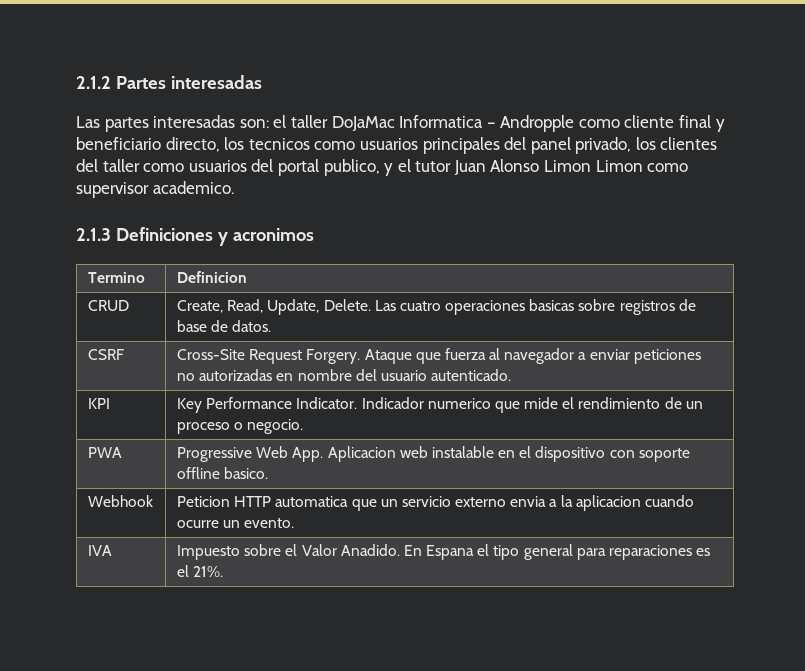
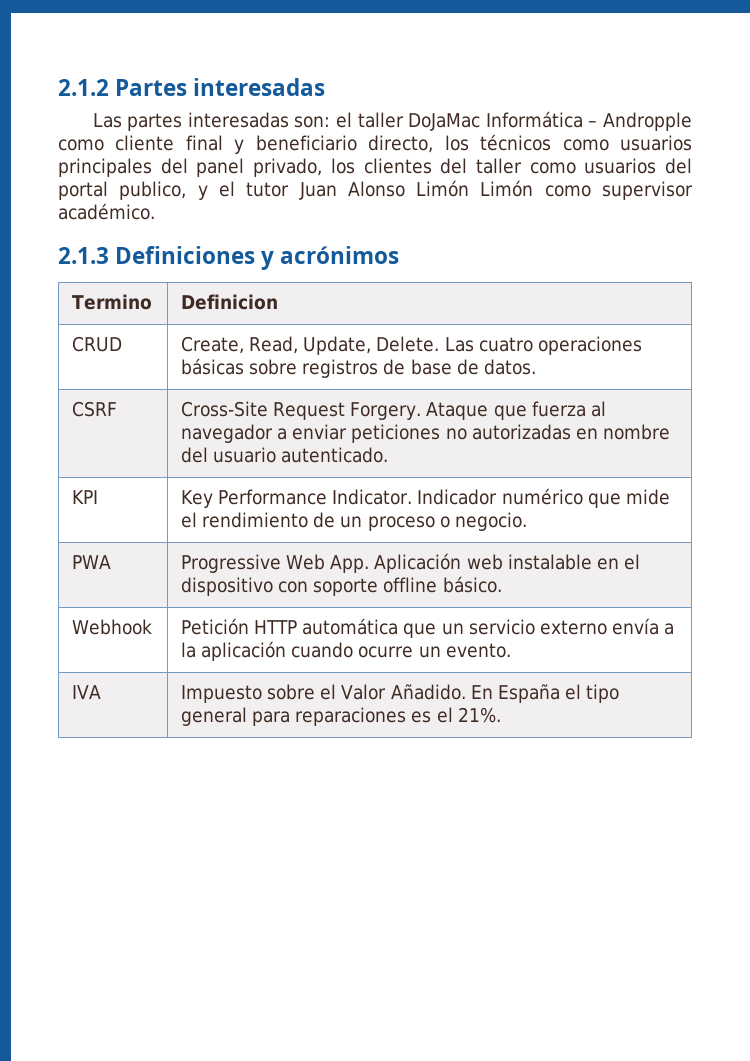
- Las partes interesadas son: el taller DoJaMac Informatica – Andropple como cliente final y beneficiario directo, los tecnicos como usuarios principales del panel privado, los clientes del taller como usuarios del portal publico, y el tutor Juan Alonso Limon Limon como supervisor academico.
+ Las partes interesadas son: el taller DoJaMac Informática – Andropple como cliente final y beneficiario directo, los técnicos como usuarios principales del panel privado, los clientes del taller como usuarios del portal publico, y el tutor Juan Alonso Limón Limón como supervisor académico.
- 2.1.3 Definiciones y acronimos
+ 2.1.3 Definiciones y acrónimos
- CRUD | Create, Read, Update, Delete. Las cuatro operaciones basicas sobre registros de base de datos.
+ CRUD | Create, Read, Update, Delete. Las cuatro operaciones básicas sobre registros de base de datos.
- KPI | Key Performance Indicator. Indicador numerico que mide el rendimiento de un proceso o negocio.
+ KPI | Key Performance Indicator. Indicador numérico que mide el rendimiento de un proceso o negocio.
- PWA | Progressive Web App. Aplicacion web instalable en el dispositivo con soporte offline basico.
+ PWA | Progressive Web App. Aplicación web instalable en el dispositivo con soporte offline básico.
- Webhook | Peticion HTTP automatica que un servicio externo envia a la aplicacion cuando ocurre un evento.
+ Webhook | Petición HTTP automática que un servicio externo envía a la aplicación cuando ocurre un evento.
- IVA | Impuesto sobre el Valor Anadido. En Espana el tipo general para reparaciones es el 21%.
+ IVA | Impuesto sobre el Valor Añadido. En España el tipo general para reparaciones es el 21%.

